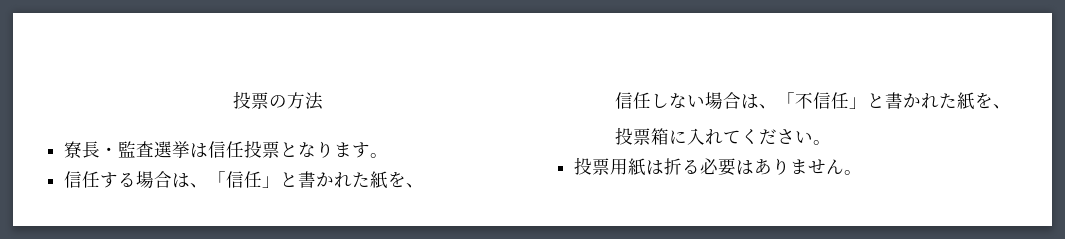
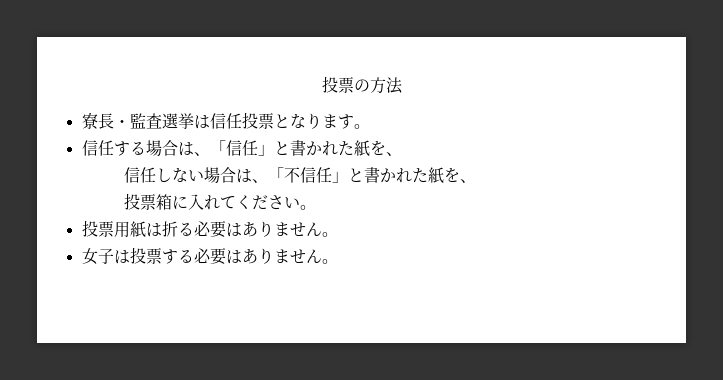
+ 女子は投票する必要はありません。

